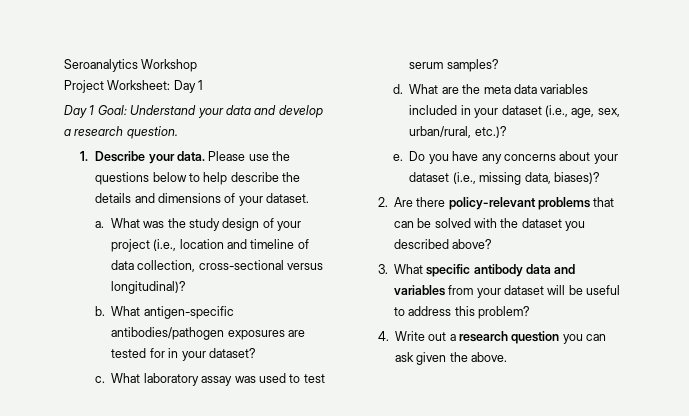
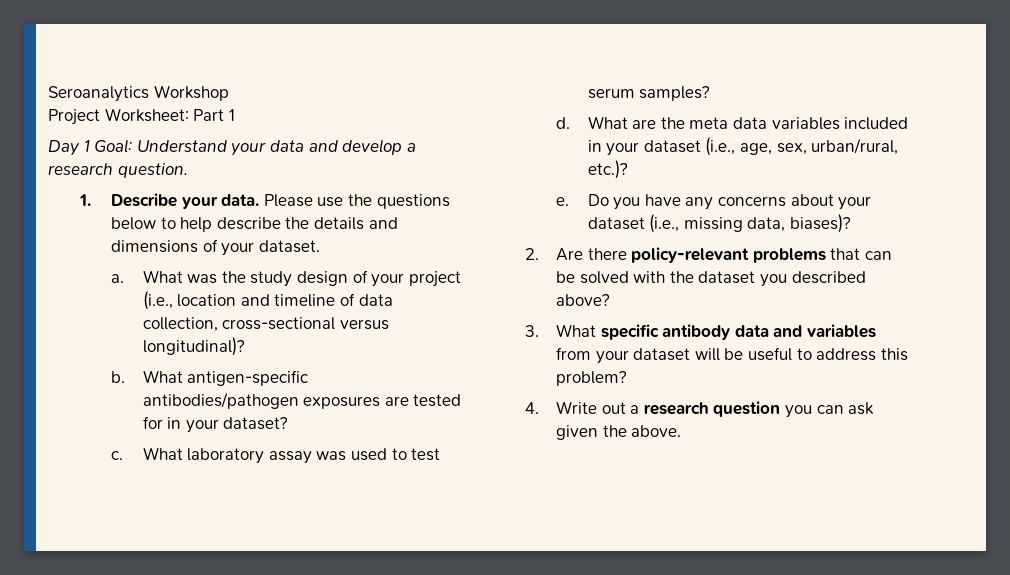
- Project Worksheet: Day 1
+ Project Worksheet: Part 1

